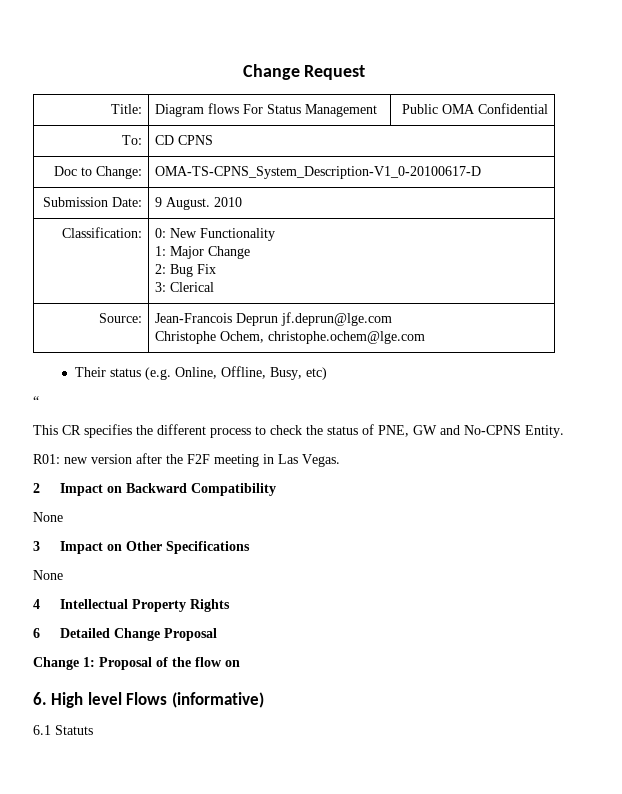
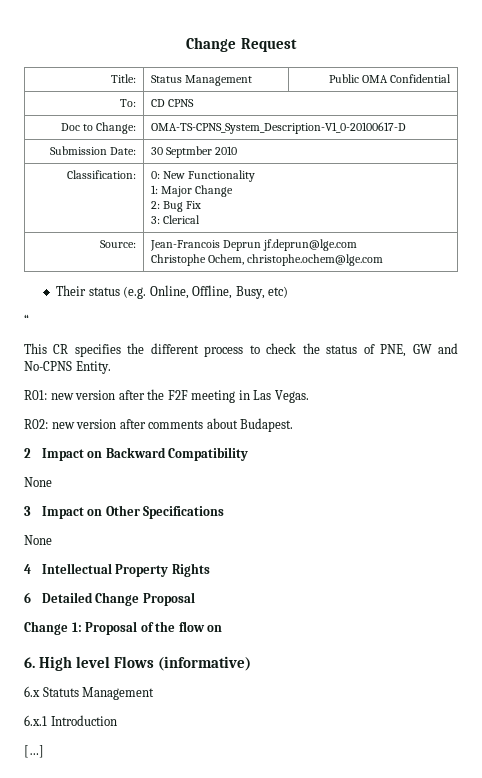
- Title: | Diagram flows For Status Management | Public OMA Confidential
+ Title: | Status Management | Public OMA Confidential
- Submission Date: | 9 August. 2010
+ Submission Date: | 30 Septmber 2010
+ R02: new version after comments about Budapest.
- 6.1 Statuts
+ 6.x Statuts Management
+ 6.x.1 Introduction
+ […]

